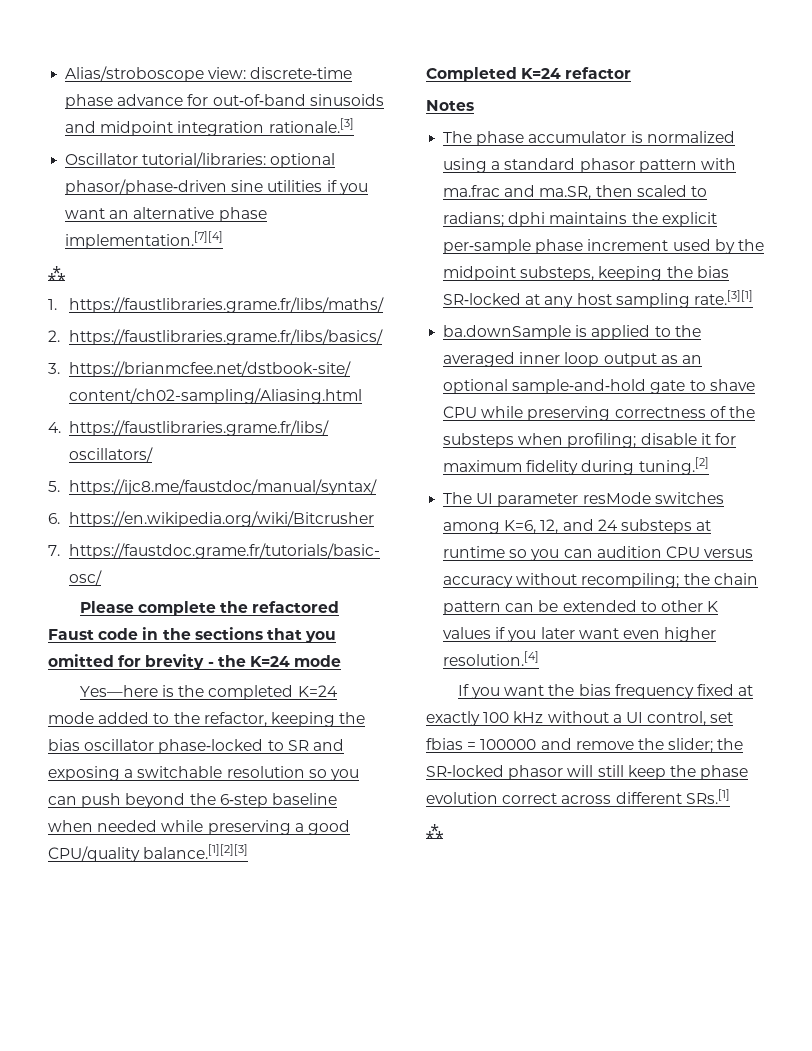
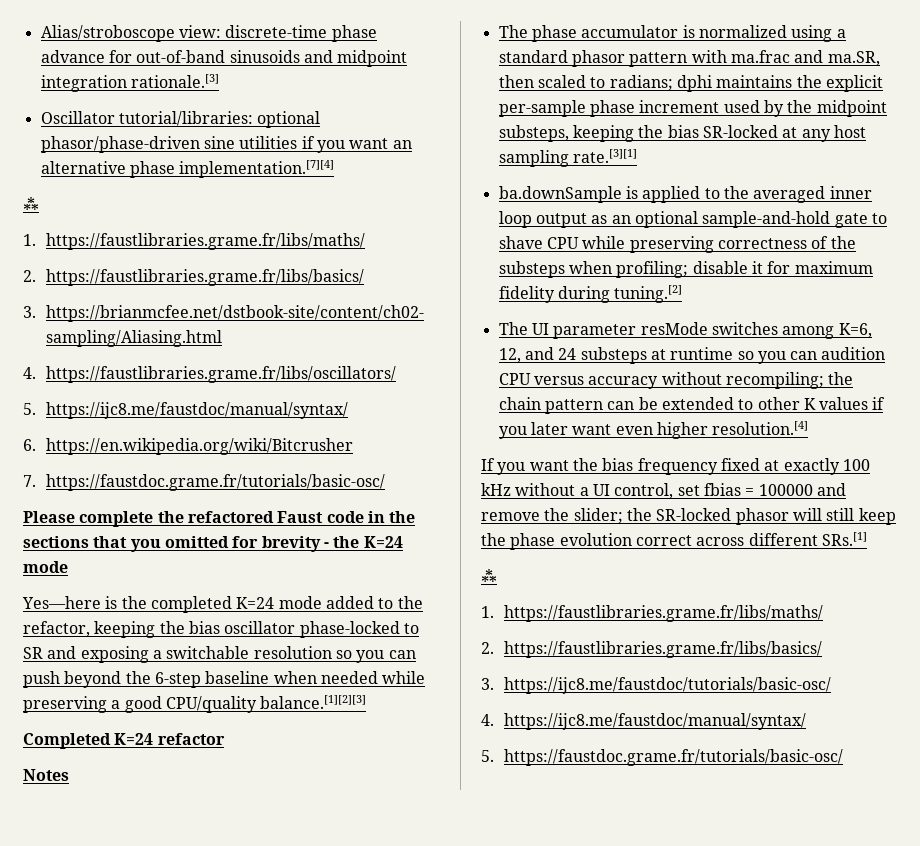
  If you want the bias frequency fixed at exactly 100 kHz without a UI control, set fbias = 100000 and remove the slider; the SR‑locked phasor will still keep the phase evolution correct across different SRs.[1]
  ⁂
+ 1. https://faustlibraries.grame.fr/libs/maths/
+ 2. https://faustlibraries.grame.fr/libs/basics/
+ 3. https://ijc8.me/faustdoc/tutorials/basic-osc/
+ 4. https://ijc8.me/faustdoc/manual/syntax/
+ 5. https://faustdoc.grame.fr/tutorials/basic-osc/

